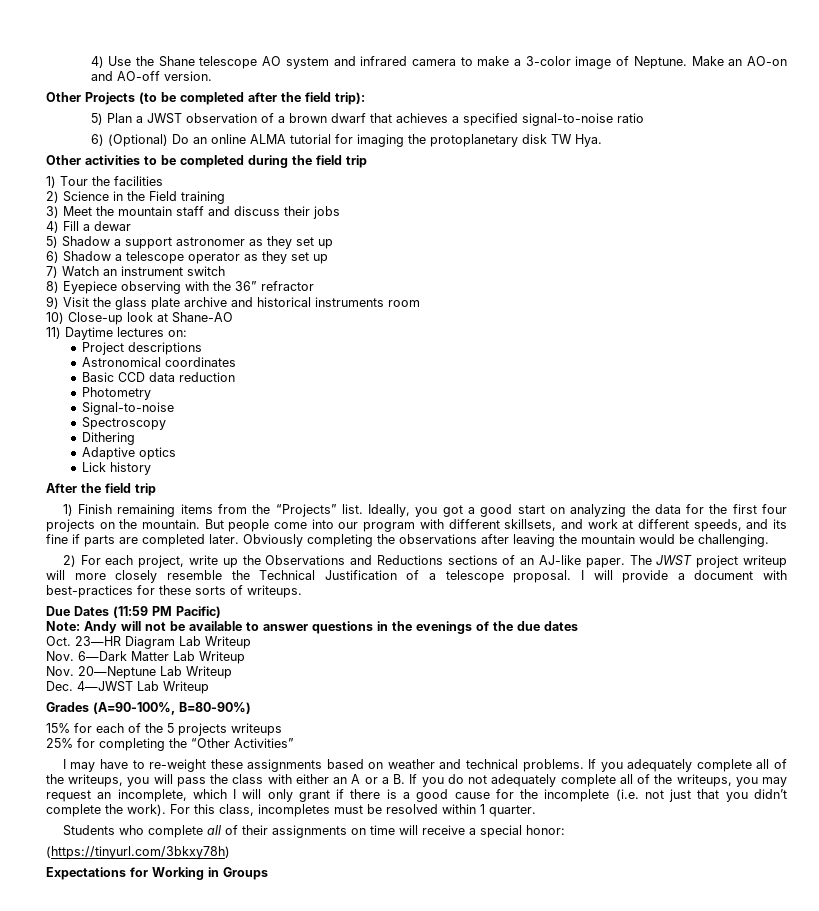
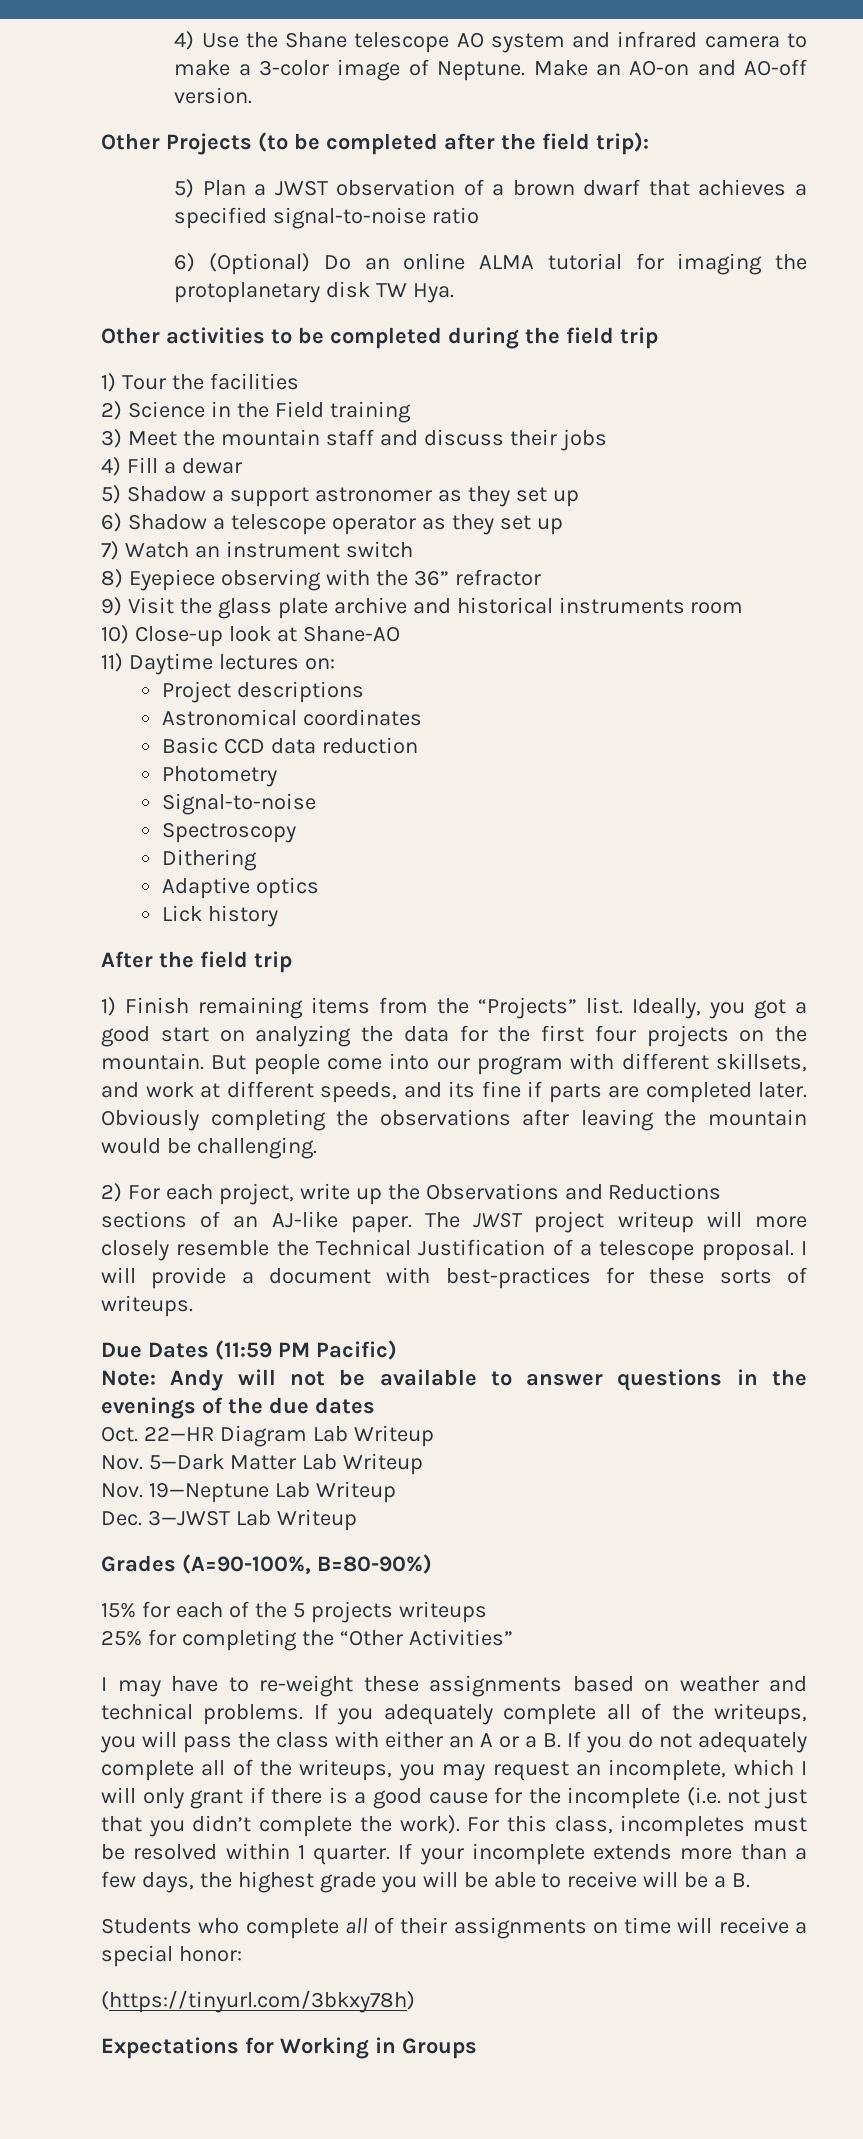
- Oct. 23—HR Diagram Lab Writeup
+ Oct. 22—HR Diagram Lab Writeup
- Nov. 6—Dark Matter Lab Writeup
+ Nov. 5—Dark Matter Lab Writeup
- Nov. 20—Neptune Lab Writeup
+ Nov. 19—Neptune Lab Writeup
- Dec. 4—JWST Lab Writeup
+ Dec. 3—JWST Lab Writeup
+ If your incomplete extends more than a few days, the highest grade you will be able to receive will be a B.

